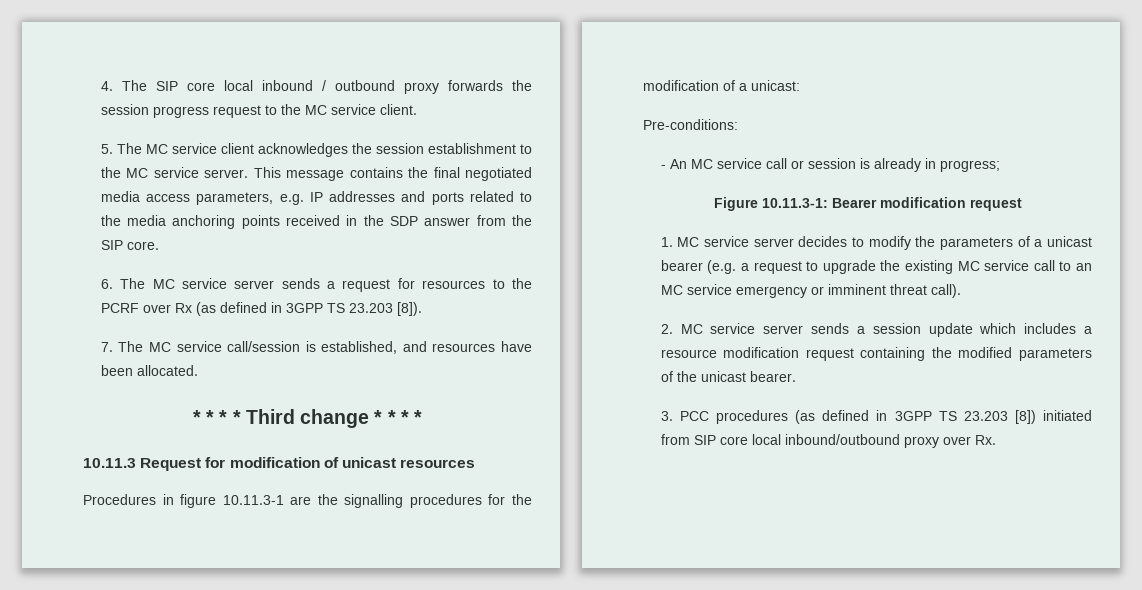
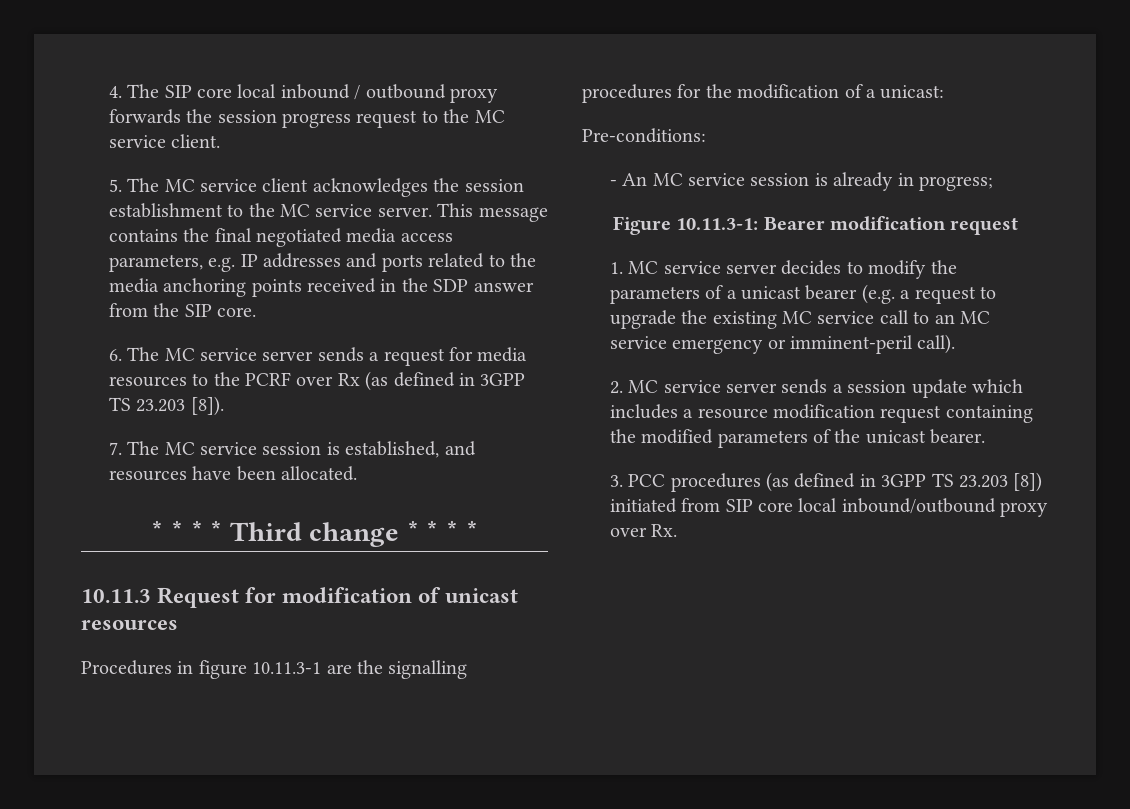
- 6. The MC service server sends a request for resources to the PCRF over Rx (as defined in 3GPP TS 23.203 [8]).
+ 6. The MC service server sends a request for media resources to the PCRF over Rx (as defined in 3GPP TS 23.203 [8]).
- 7. The MC service call/session is established, and resources have been allocated.
+ 7. The MC service session is established, and resources have been allocated.
- - An MC service call or session is already in progress;
+ - An MC service session is already in progress;
- 1. MC service server decides to modify the parameters of a unicast bearer (e.g. a request to upgrade the existing MC service call to an MC service emergency or imminent threat call).
+ 1. MC service server decides to modify the parameters of a unicast bearer (e.g. a request to upgrade the existing MC service call to an MC service emergency or imminent-peril call).

